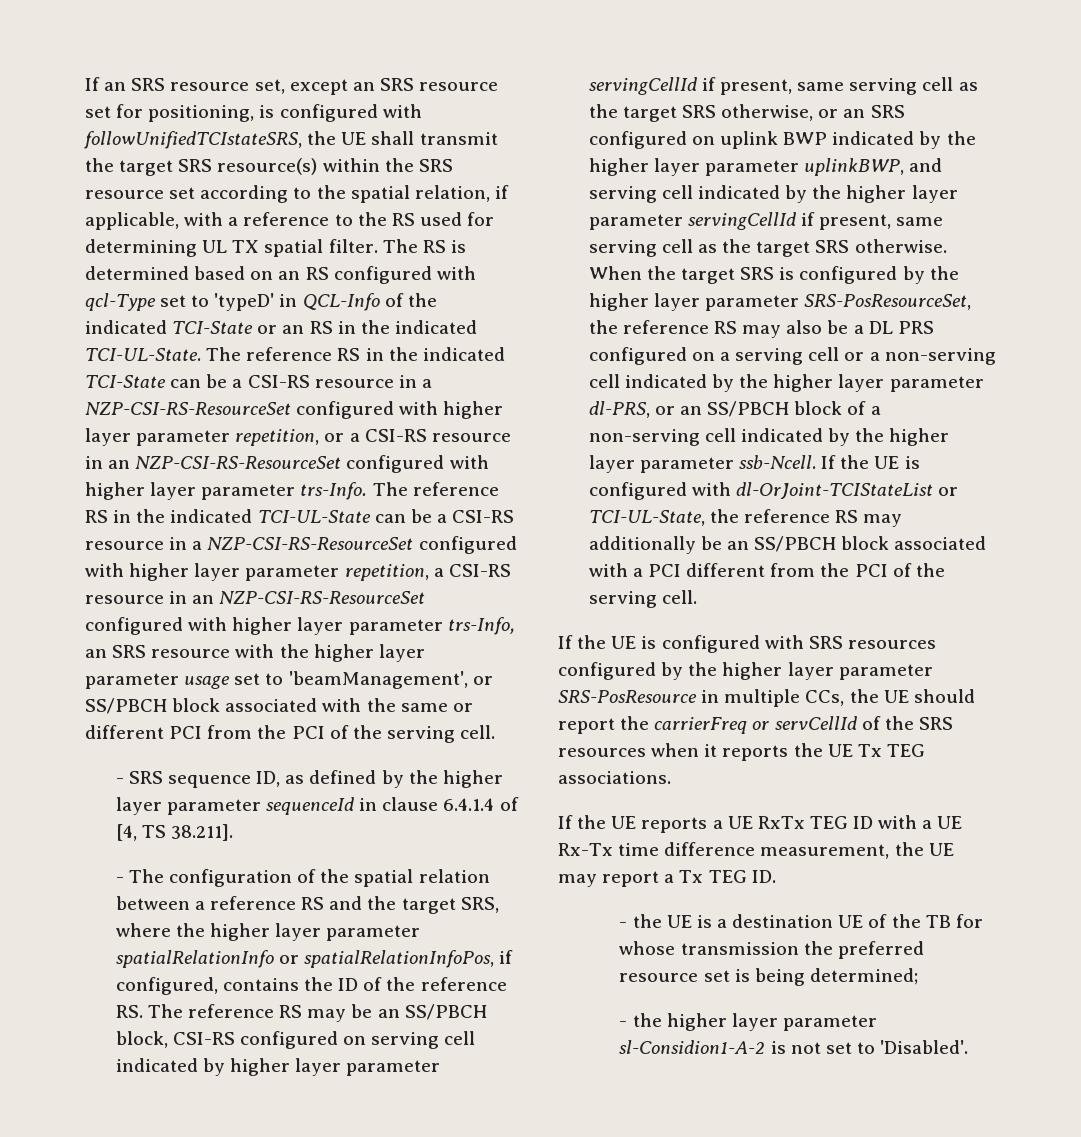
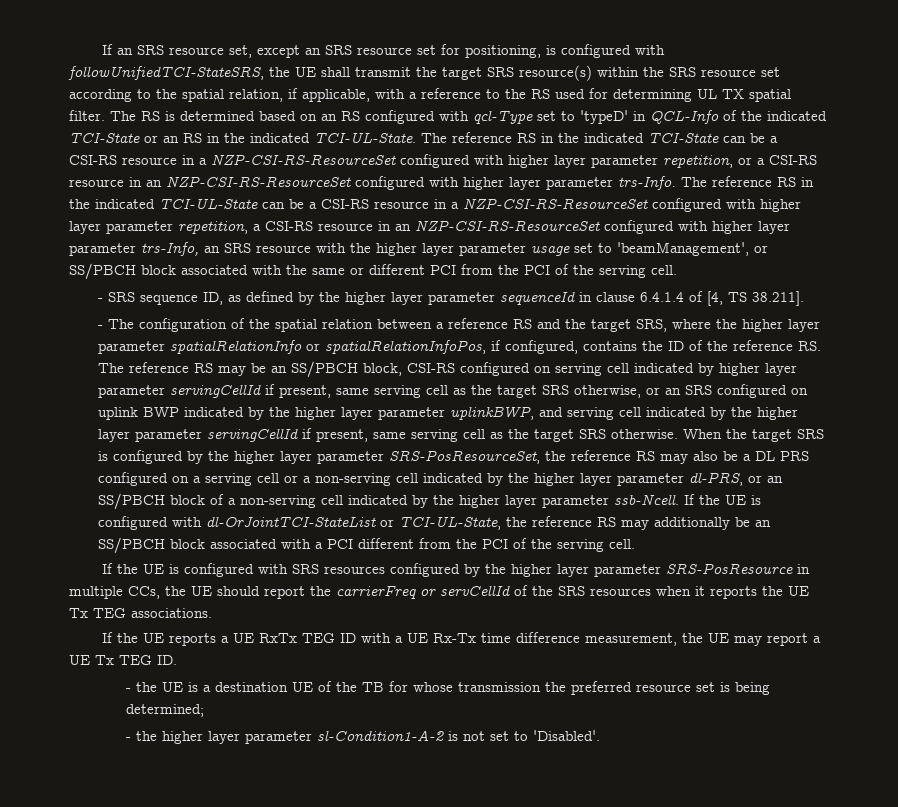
- If an SRS resource set, except an SRS resource set for positioning, is configured with followUnifiedTCIstateSRS, the UE shall transmit the target SRS resource(s) within the SRS resource set according to the spatial relation, if applicable, with a reference to the RS used for determining UL TX spatial filter.
+ If an SRS resource set, except an SRS resource set for positioning, is configured with followUnifiedTCI-StateSRS, the UE shall transmit the target SRS resource(s) within the SRS resource set according to the spatial relation, if applicable, with a reference to the RS used for determining UL TX spatial filter.
- If the UE is configured with dl-OrJoint-TCIStateList or TCI-UL-State, the reference RS may additionally be an SS/PBCH block associated with a PCI different from the PCI of the serving cell.
+ If the UE is configured with dl-OrJointTCI-StateList or TCI-UL-State, the reference RS may additionally be an SS/PBCH block associated with a PCI different from the PCI of the serving cell.
- If the UE reports a UE RxTx TEG ID with a UE Rx-Tx time difference measurement, the UE may report a Tx TEG ID.
+ If the UE reports a UE RxTx TEG ID with a UE Rx-Tx time difference measurement, the UE may report a UE Tx TEG ID.
- - the higher layer parameter sl-Considion1-A-2 is not set to 'Disabled'.
+ - the higher layer parameter sl-Condition1-A-2 is not set to 'Disabled'.

